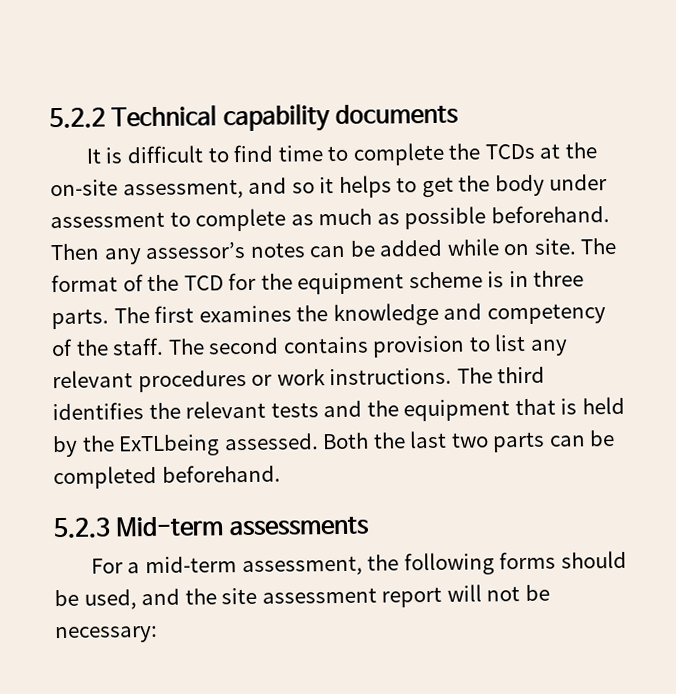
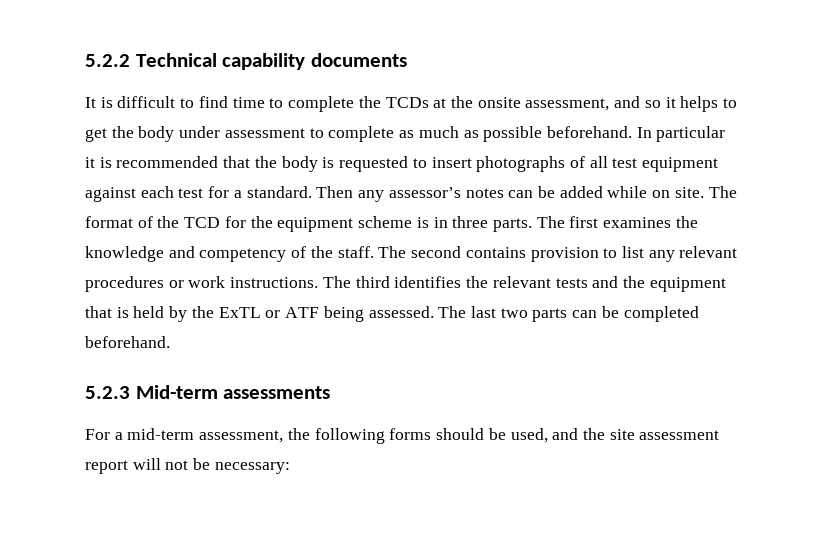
- It is difficult to find time to complete the TCDs at the on-site assessment, and so it helps to get the body under assessment to complete as much as possible beforehand.
+ It is difficult to find time to complete the TCDs at the onsite assessment, and so it helps to get the body under assessment to complete as much as possible beforehand.
+ In particular it is recommended that the body is requested to insert photographs of all test equipment against each test for a standard.
- The third identifies the relevant tests and the equipment that is held by the ExTLbeing assessed. Both the last two parts can be completed beforehand.
+ The third identifies the relevant tests and the equipment that is held by the ExTL or ATF being assessed. The last two parts can be completed beforehand.

